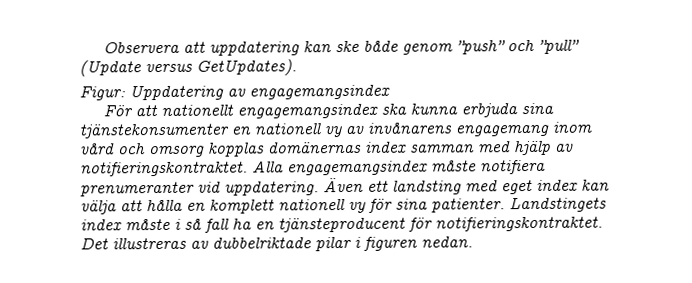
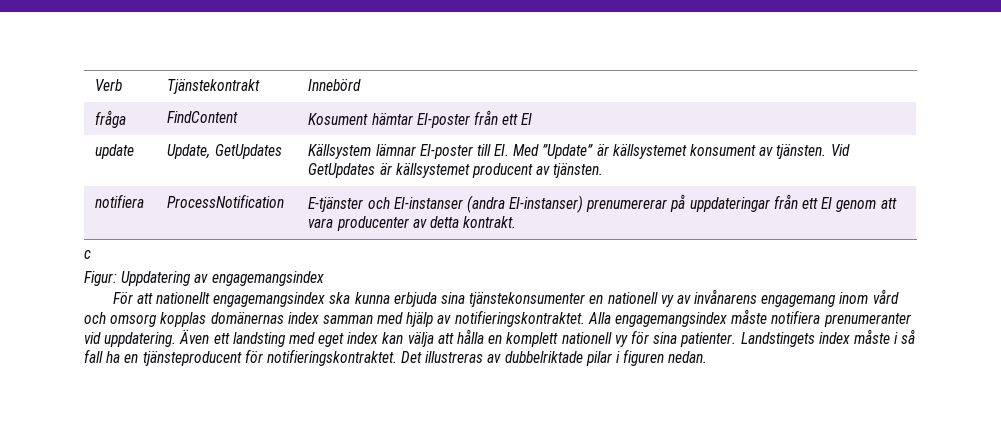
- Observera att uppdatering kan ske både genom ”push” och ”pull” (Update versus GetUpdates).
+ Verb | Tjänstekontrakt | Innebörd
+ fråga | FindContent | Kosument hämtar EI-poster från ett EI
+ update | Update, GetUpdates | Källsystem lämnar EI-poster till EI. Med ”Update” är källsystemet konsument av tjänsten. Vid GetUpdates är källsystemet producent av tjänsten.
+ notifiera | ProcessNotification | E-tjänster och EI-instanser (andra EI-instanser) prenumererar på uppdateringar från ett EI genom att vara producenter av detta kontrakt.
+ c

